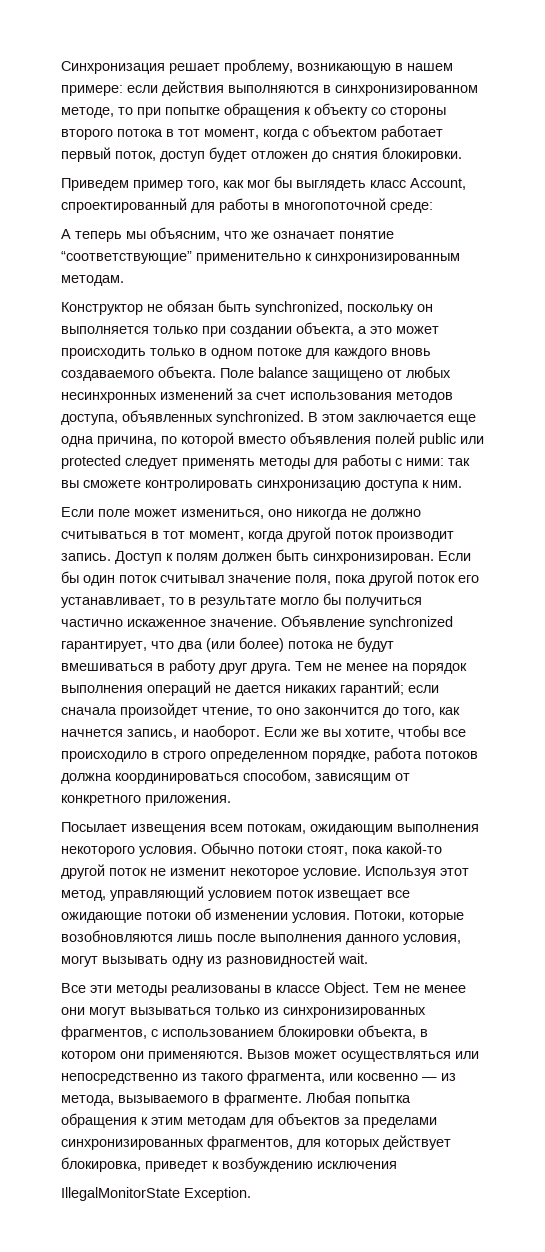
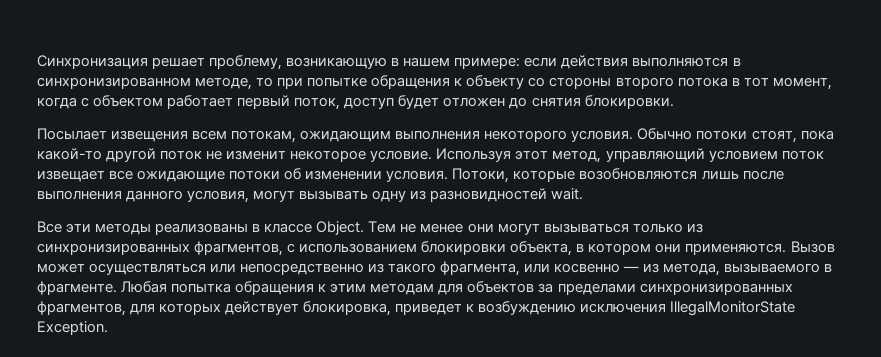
- Приведем пример того, как мог бы выглядеть класс Account, спроектированный для работы в многопоточной среде:
- А теперь мы объясним, что же означает понятие “соответствующие” применительно к синхронизированным методам.
- Конструктор не обязан быть synchronized, поскольку он выполняется только при создании объекта, а это может происходить только в одном потоке для каждого вновь создаваемого объекта. Поле balance защищено от любых несинхронных изменений за счет использования методов доступа, объявленных synchronized. В этом заключается еще одна причина, по которой вместо объявления полей public или protected следует применять методы для работы с ними: так вы сможете контролировать синхронизацию доступа к ним.
- Если поле может измениться, оно никогда не должно считываться в тот момент, когда другой поток производит запись. Доступ к полям должен быть синхронизирован. Если бы один поток считывал значение поля, пока другой поток его устанавливает, то в результате могло бы получиться частично искаженное значение. Объявление synchronized гарантирует, что два (или более) потока не будут вмешиваться в работу друг друга. Тем не менее на порядок выполнения операций не дается никаких гарантий; если сначала произойдет чтение, то оно закончится до того, как начнется запись, и наоборот. Если же вы хотите, чтобы все происходило в строго определенном порядке, работа потоков должна координироваться способом, зависящим от конкретного приложения.
- Любая попытка обращения к этим методам для объектов за пределами синхронизированных фрагментов, для которых действует блокировка, приведет к возбуждению исключения
- IllegalMonitorState Exception.
+ Любая попытка обращения к этим методам для объектов за пределами синхронизированных фрагментов, для которых действует блокировка, приведет к возбуждению исключения IllegalMonitorState Exception.

